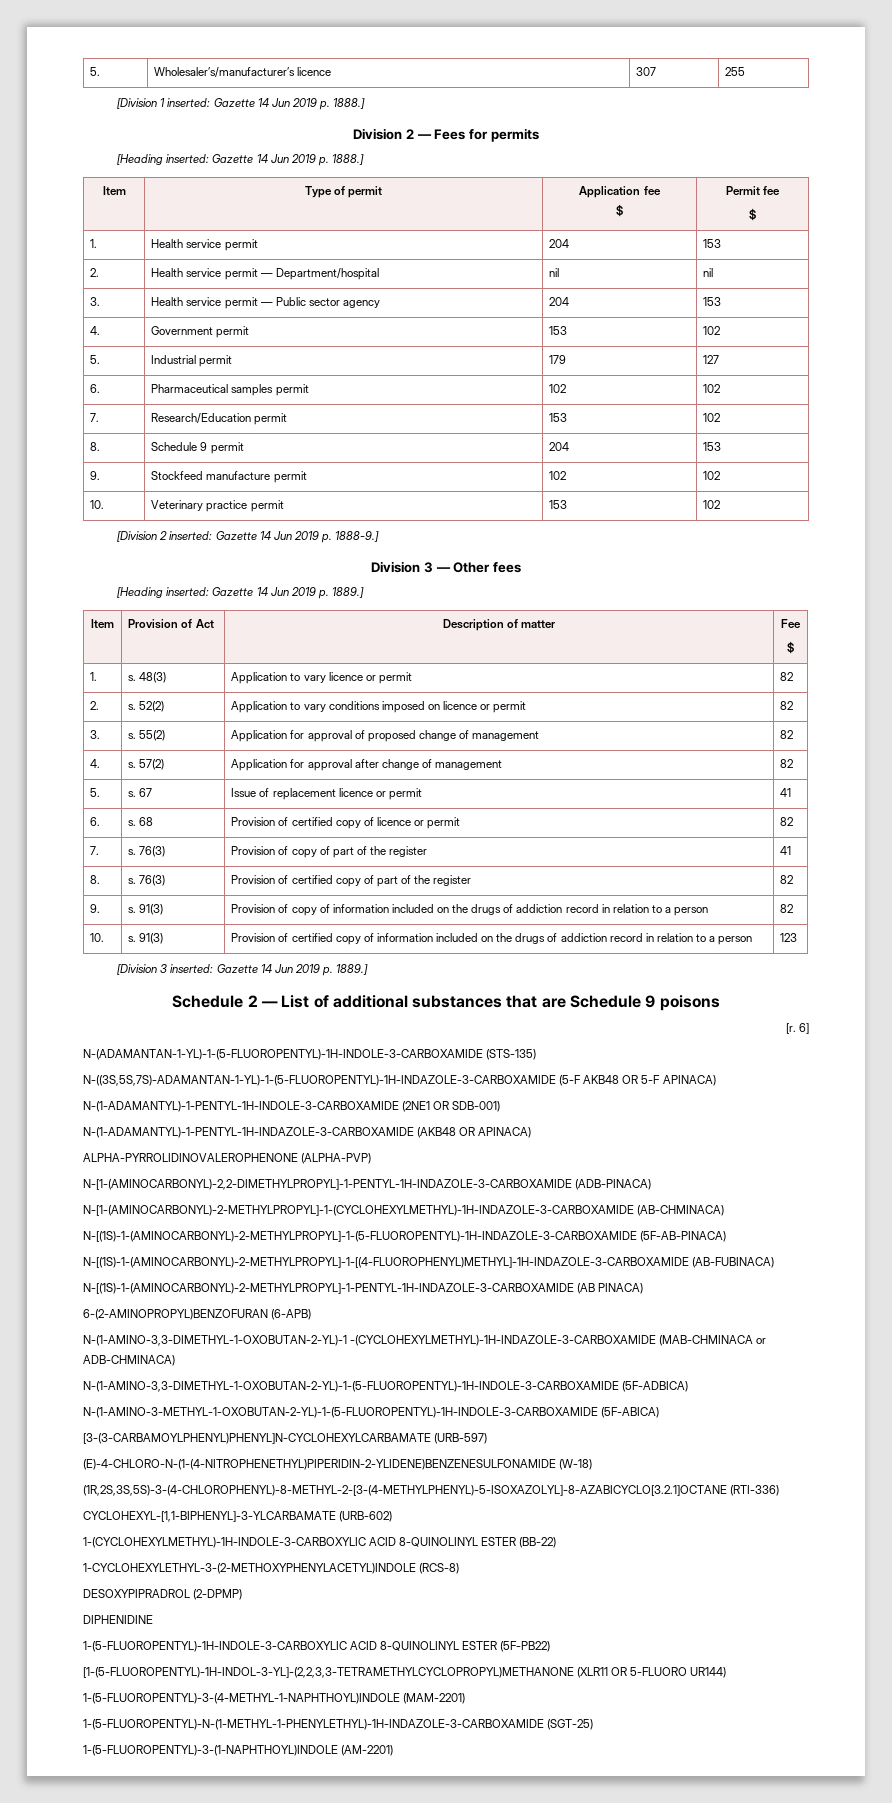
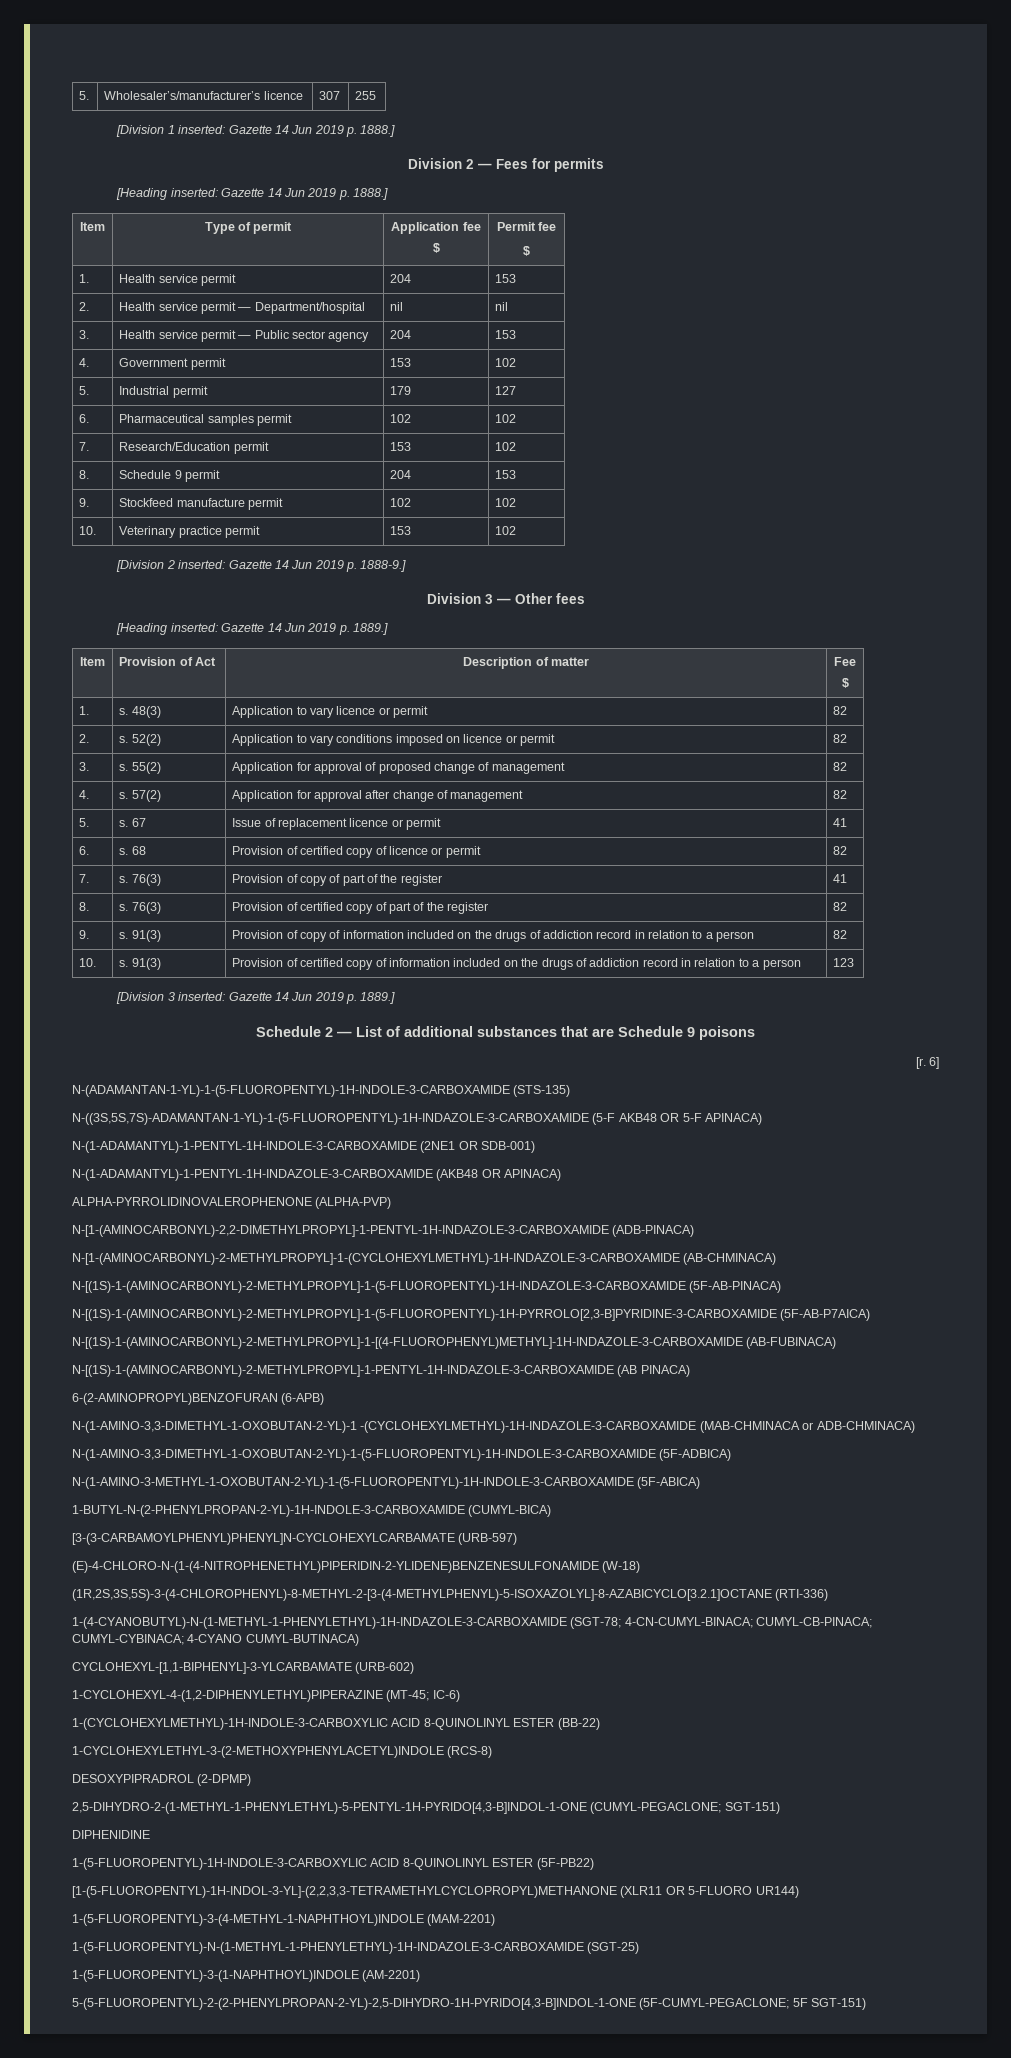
+ N-[(1S)-1-(AMINOCARBONYL)-2-METHYLPROPYL]-1-(5-FLUOROPENTYL)-1H-PYRROLO[2,3-B]PYRIDINE-3-CARBOXAMIDE (5F-AB-P7AICA)
+ 1-BUTYL-N-(2-PHENYLPROPAN-2-YL)-1H-INDOLE-3-CARBOXAMIDE (CUMYL-BICA)
+ 1-(4-CYANOBUTYL)-N-(1-METHYL-1-PHENYLETHYL)-1H-INDAZOLE-3-CARBOXAMIDE (SGT-78; 4-CN-CUMYL-BINACA; CUMYL-CB-PINACA; CUMYL-CYBINACA; 4-CYANO CUMYL-BUTINACA)
+ 1-CYCLOHEXYL-4-(1,2-DIPHENYLETHYL)PIPERAZINE (MT-45; IC-6)
+ 2,5-DIHYDRO-2-(1-METHYL-1-PHENYLETHYL)-5-PENTYL-1H-PYRIDO[4,3-B]INDOL-1-ONE (CUMYL-PEGACLONE; SGT-151)
+ 5-(5-FLUOROPENTYL)-2-(2-PHENYLPROPAN-2-YL)-2,5-DIHYDRO-1H-PYRIDO[4,3-B]INDOL-1-ONE (5F-CUMYL-PEGACLONE; 5F SGT-151)

